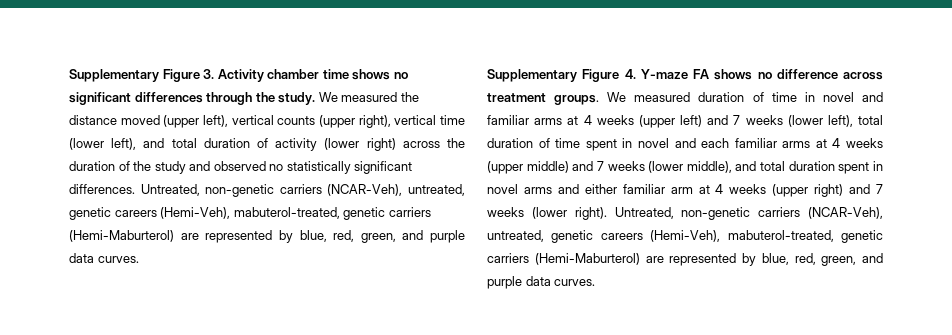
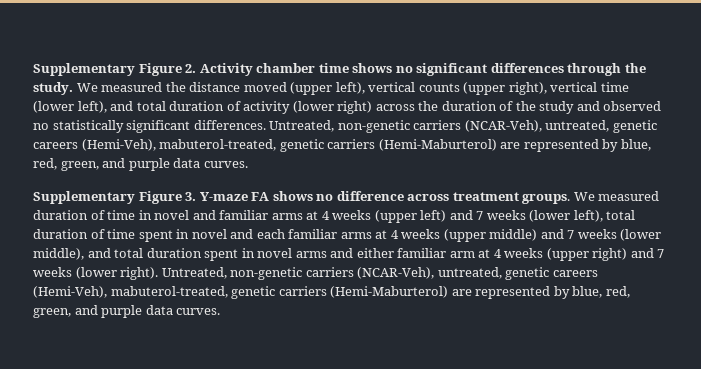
- Supplementary Figure 3. Activity chamber time shows no significant differences through the study.
+ Supplementary Figure 2. Activity chamber time shows no significant differences through the study.
- Supplementary Figure 4. Y-maze FA shows no difference across treatment groups.
+ Supplementary Figure 3. Y-maze FA shows no difference across treatment groups.

